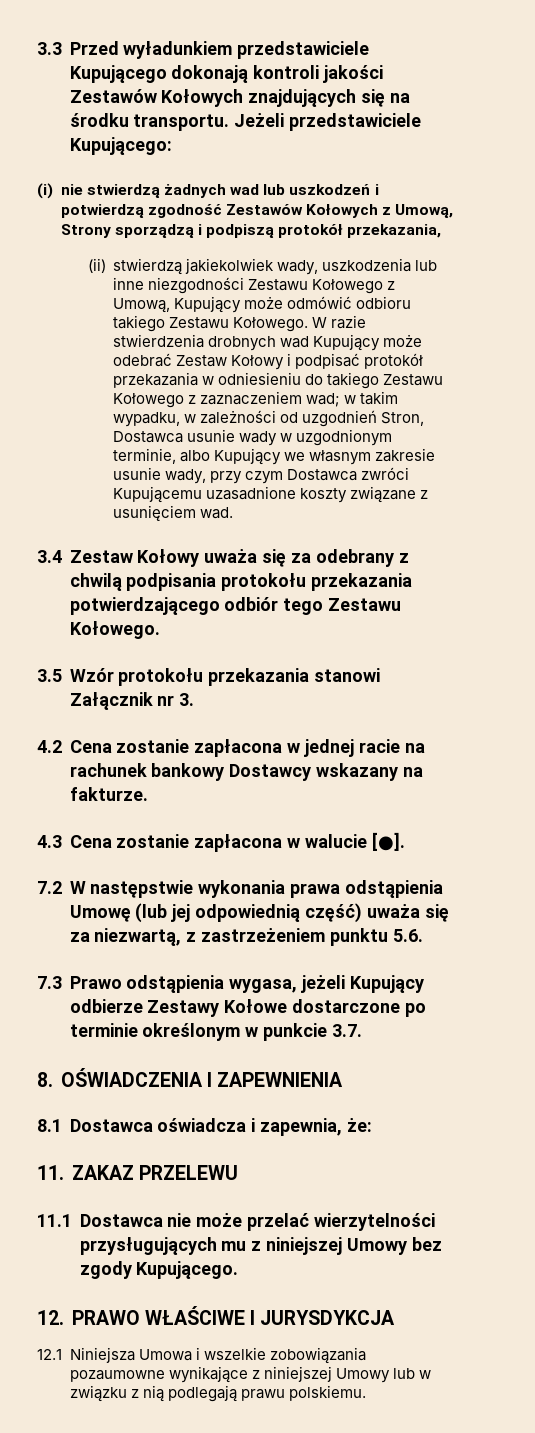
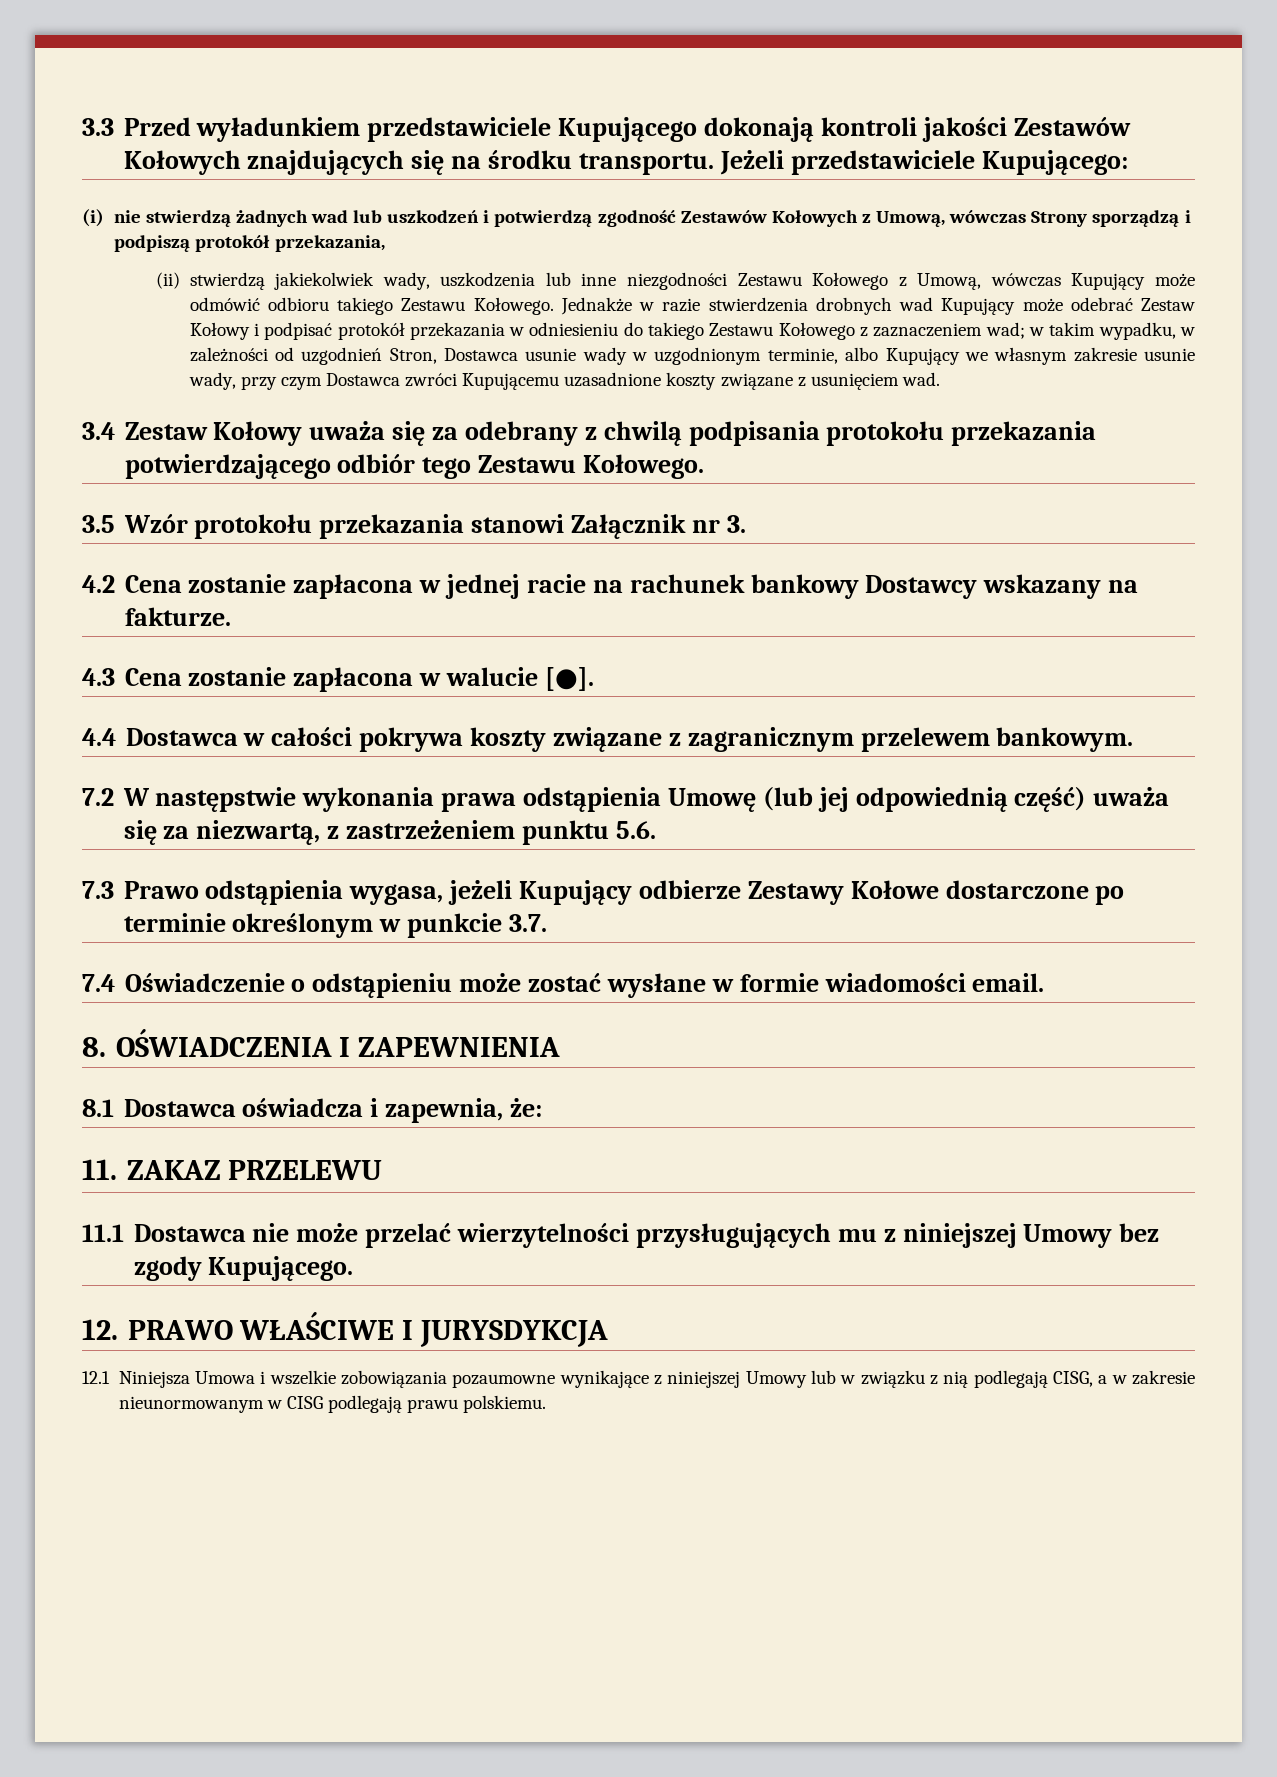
- (i) nie stwierdzą żadnych wad lub uszkodzeń i potwierdzą zgodność Zestawów Kołowych z Umową, Strony sporządzą i podpiszą protokół przekazania,
+ (i) nie stwierdzą żadnych wad lub uszkodzeń i potwierdzą zgodność Zestawów Kołowych z Umową, wówczas Strony sporządzą i podpiszą protokół przekazania,
- (ii) stwierdzą jakiekolwiek wady, uszkodzenia lub inne niezgodności Zestawu Kołowego z Umową, Kupujący może odmówić odbioru takiego Zestawu Kołowego.
+ (ii) stwierdzą jakiekolwiek wady, uszkodzenia lub inne niezgodności Zestawu Kołowego z Umową, wówczas Kupujący może odmówić odbioru takiego Zestawu Kołowego.
- W razie stwierdzenia drobnych wad Kupujący może odebrać Zestaw Kołowy i podpisać protokół przekazania w odniesieniu do takiego Zestawu Kołowego z zaznaczeniem wad; w takim wypadku, w zależności od uzgodnień Stron, Dostawca usunie wady w uzgodnionym terminie, albo Kupujący we własnym zakresie usunie wady, przy czym Dostawca zwróci Kupującemu uzasadnione koszty związane z usunięciem wad.
+ Jednakże w razie stwierdzenia drobnych wad Kupujący może odebrać Zestaw Kołowy i podpisać protokół przekazania w odniesieniu do takiego Zestawu Kołowego z zaznaczeniem wad; w takim wypadku, w zależności od uzgodnień Stron, Dostawca usunie wady w uzgodnionym terminie, albo Kupujący we własnym zakresie usunie wady, przy czym Dostawca zwróci Kupującemu uzasadnione koszty związane z usunięciem wad.
+ 4.4 Dostawca w całości pokrywa koszty związane z zagranicznym przelewem bankowym.
+ 7.4 Oświadczenie o odstąpieniu może zostać wysłane w formie wiadomości email.
- 12.1 Niniejsza Umowa i wszelkie zobowiązania pozaumowne wynikające z niniejszej Umowy lub w związku z nią podlegają prawu polskiemu.
+ 12.1 Niniejsza Umowa i wszelkie zobowiązania pozaumowne wynikające z niniejszej Umowy lub w związku z nią podlegają CISG, a w zakresie nieunormowanym w CISG podlegają prawu polskiemu.

